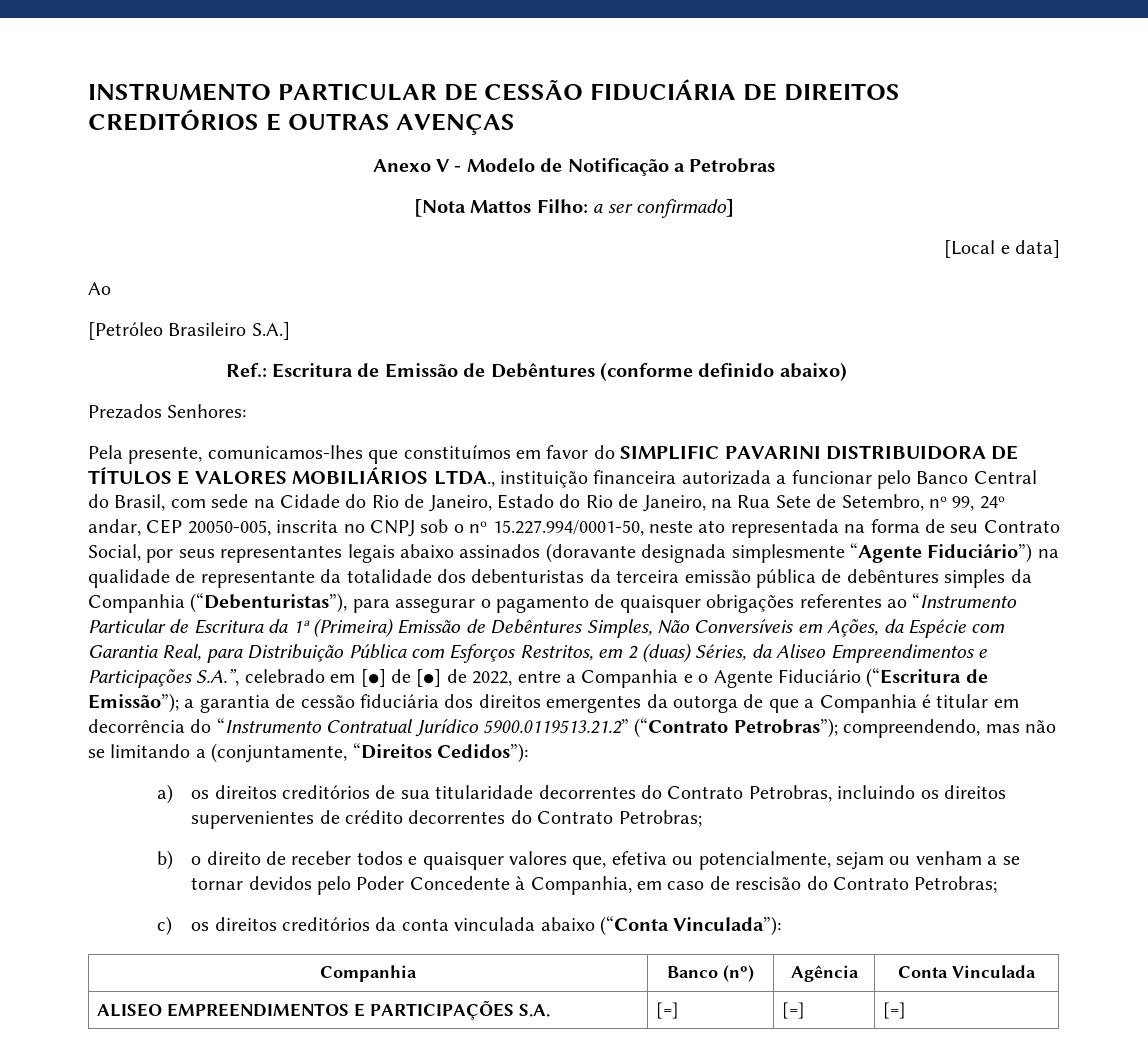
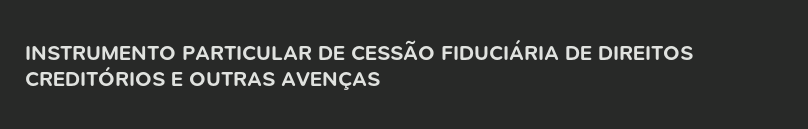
- Anexo V - Modelo de Notificação a Petrobras
- [Nota Mattos Filho: a ser confirmado]
- [Local e data]
- Ao
- [Petróleo Brasileiro S.A.]
- Ref.: Escritura de Emissão de Debêntures (conforme definido abaixo)
- Prezados Senhores:
- Pela presente, comunicamos-lhes que constituímos em favor do SIMPLIFIC PAVARINI DISTRIBUIDORA DE TÍTULOS E VALORES MOBILIÁRIOS LTDA., instituição financeira autorizada a funcionar pelo Banco Central do Brasil, com sede na Cidade do Rio de Janeiro, Estado do Rio de Janeiro, na Rua Sete de Setembro, nº 99, 24º andar, CEP 20050-005, inscrita no CNPJ sob o nº 15.227.994/0001-50, neste ato representada na forma de seu Contrato Social, por seus representantes legais abaixo assinados (doravante designada simplesmente “Agente Fiduciário”) na qualidade de representante da totalidade dos debenturistas da terceira emissão pública de debêntures simples da Companhia (“Debenturistas”), para assegurar o pagamento de quaisquer obrigações referentes ao “Instrumento Particular de Escritura da 1ª (Primeira) Emissão de Debêntures Simples, Não Conversíveis em Ações, da Espécie com Garantia Real, para Distribuição Pública com Esforços Restritos, em 2 (duas) Séries, da Aliseo Empreendimentos e Participações S.A.”, celebrado em [●] de [●] de 2022, entre a Companhia e o Agente Fiduciário (“Escritura de Emissão”); a garantia de cessão fiduciária dos direitos emergentes da outorga de que a Companhia é titular em decorrência do “Instrumento Contratual Jurídico 5900.0119513.21.2” (“Contrato Petrobras”); compreendendo, mas não se limitando a (conjuntamente, “Direitos Cedidos”):
- a) os direitos creditórios de sua titularidade decorrentes do Contrato Petrobras, incluindo os direitos supervenientes de crédito decorrentes do Contrato Petrobras;
- b) o direito de receber todos e quaisquer valores que, efetiva ou potencialmente, sejam ou venham a se tornar devidos pelo Poder Concedente à Companhia, em caso de rescisão do Contrato Petrobras;
- c) os direitos creditórios da conta vinculada abaixo (“Conta Vinculada”):
- Companhia | Banco (nº) | Agência | Conta Vinculada
- ALISEO EMPREENDIMENTOS E PARTICIPAÇÕES S.A. | [=] | [=] | [=]

